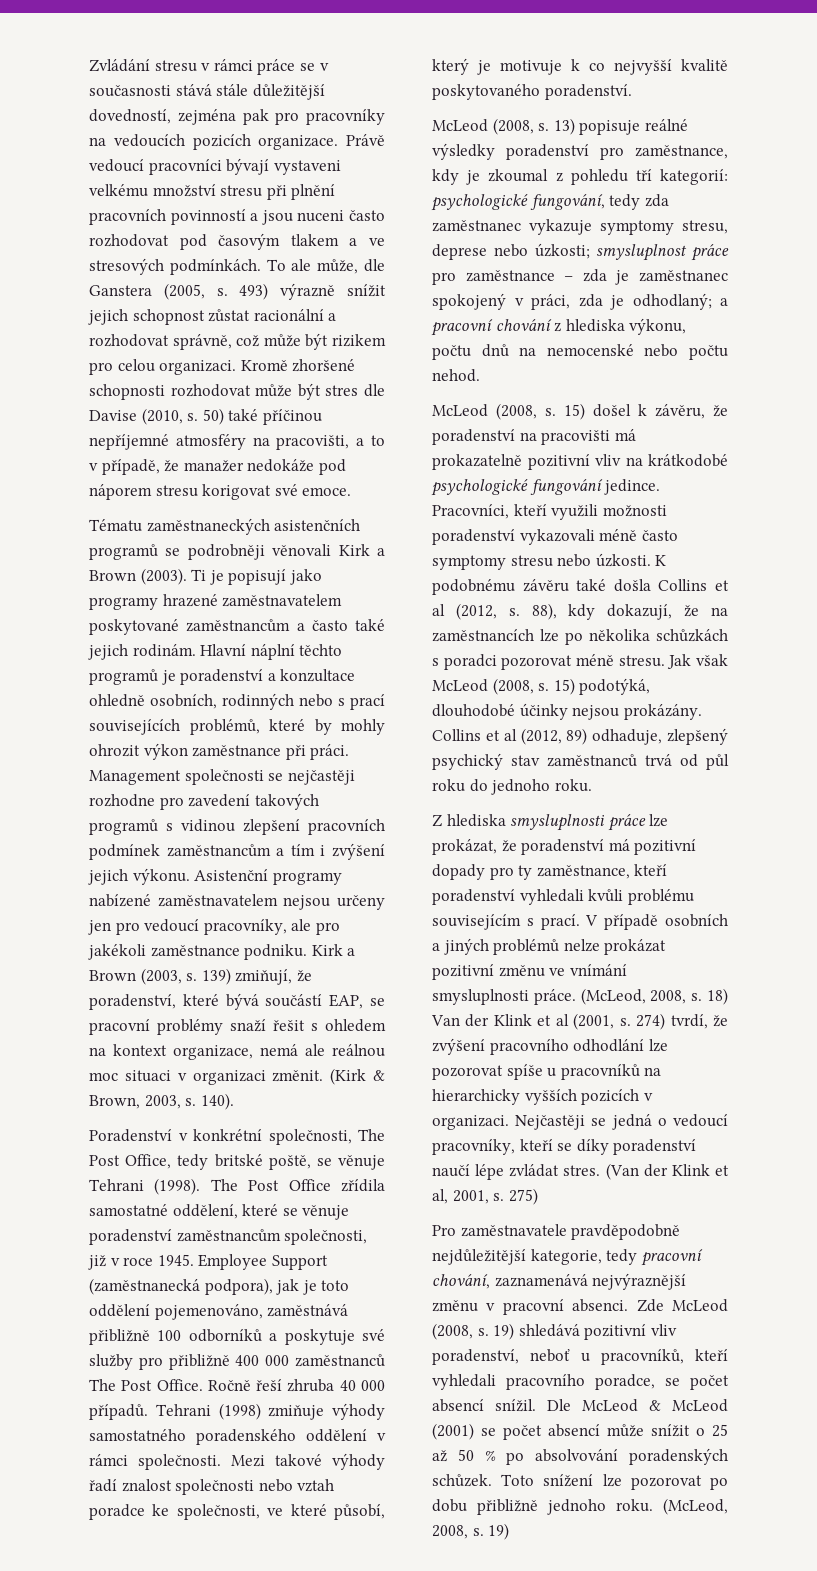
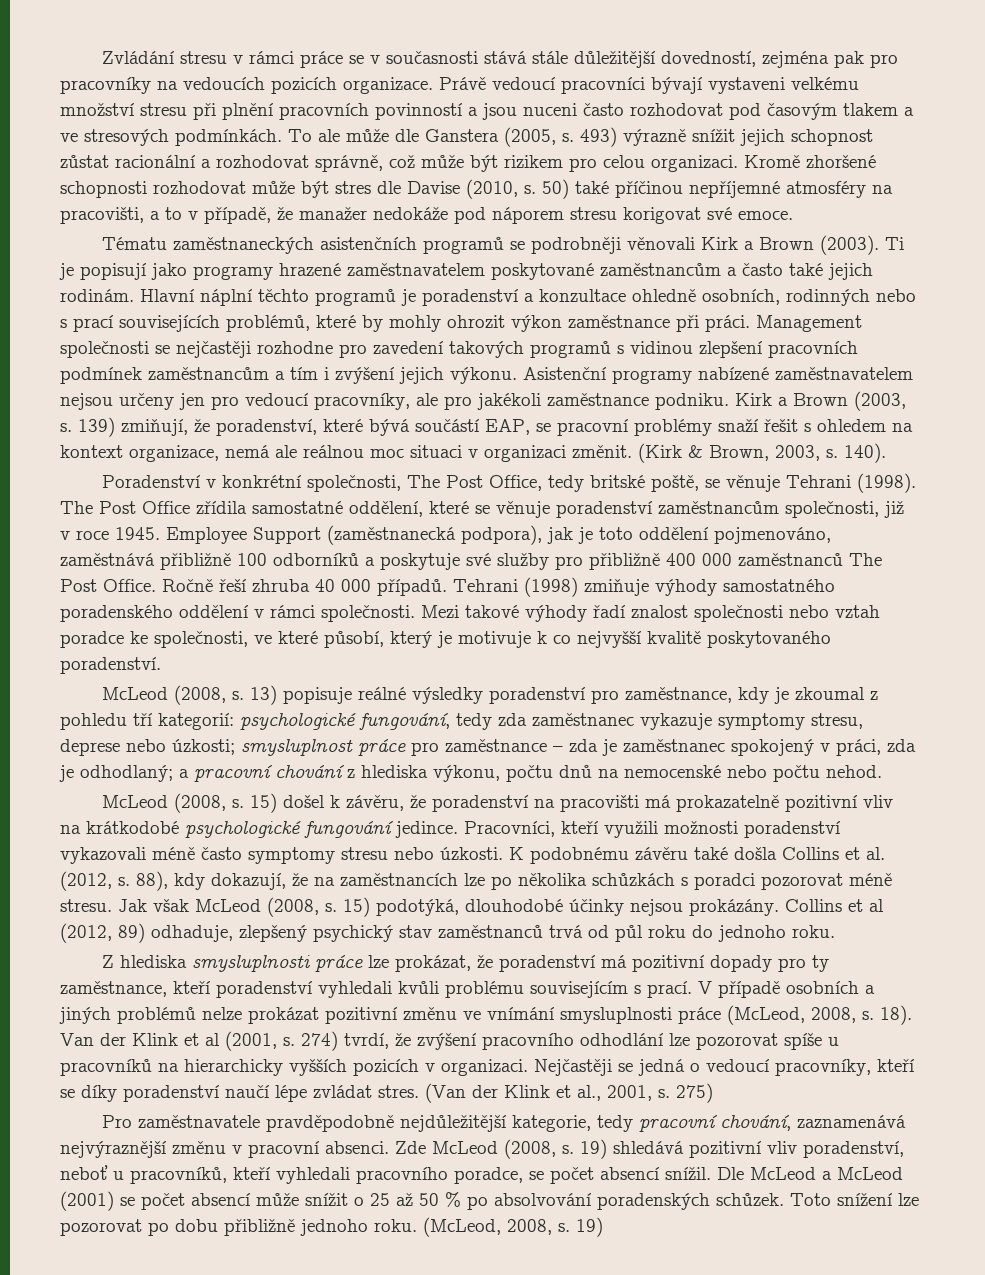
- To ale může, dle Ganstera (2005, s.
+ To ale může dle Ganstera (2005, s.
- Employee Support (zaměstnanecká podpora), jak je toto oddělení pojemenováno, zaměstnává přibližně 100 odborníků a poskytuje své služby pro přibližně 400 000 zaměstnanců The Post Office.
+ Employee Support (zaměstnanecká podpora), jak je toto oddělení pojmenováno, zaměstnává přibližně 100 odborníků a poskytuje své služby pro přibližně 400 000 zaměstnanců The Post Office.
- K podobnému závěru také došla Collins et al (2012, s.
+ K podobnému závěru také došla Collins et al. (2012, s.
- V případě osobních a jiných problémů nelze prokázat pozitivní změnu ve vnímání smysluplnosti práce. (McLeod, 2008, s. 18) Van der Klink et al (2001, s.
+ V případě osobních a jiných problémů nelze prokázat pozitivní změnu ve vnímání smysluplnosti práce (McLeod, 2008, s. 18). Van der Klink et al (2001, s.
- (Van der Klink et al, 2001, s.
+ (Van der Klink et al., 2001, s.
- Dle McLeod & McLeod (2001) se počet absencí může snížit o 25 až 50 % po absolvování poradenských schůzek.
+ Dle McLeod a McLeod (2001) se počet absencí může snížit o 25 až 50 % po absolvování poradenských schůzek.

